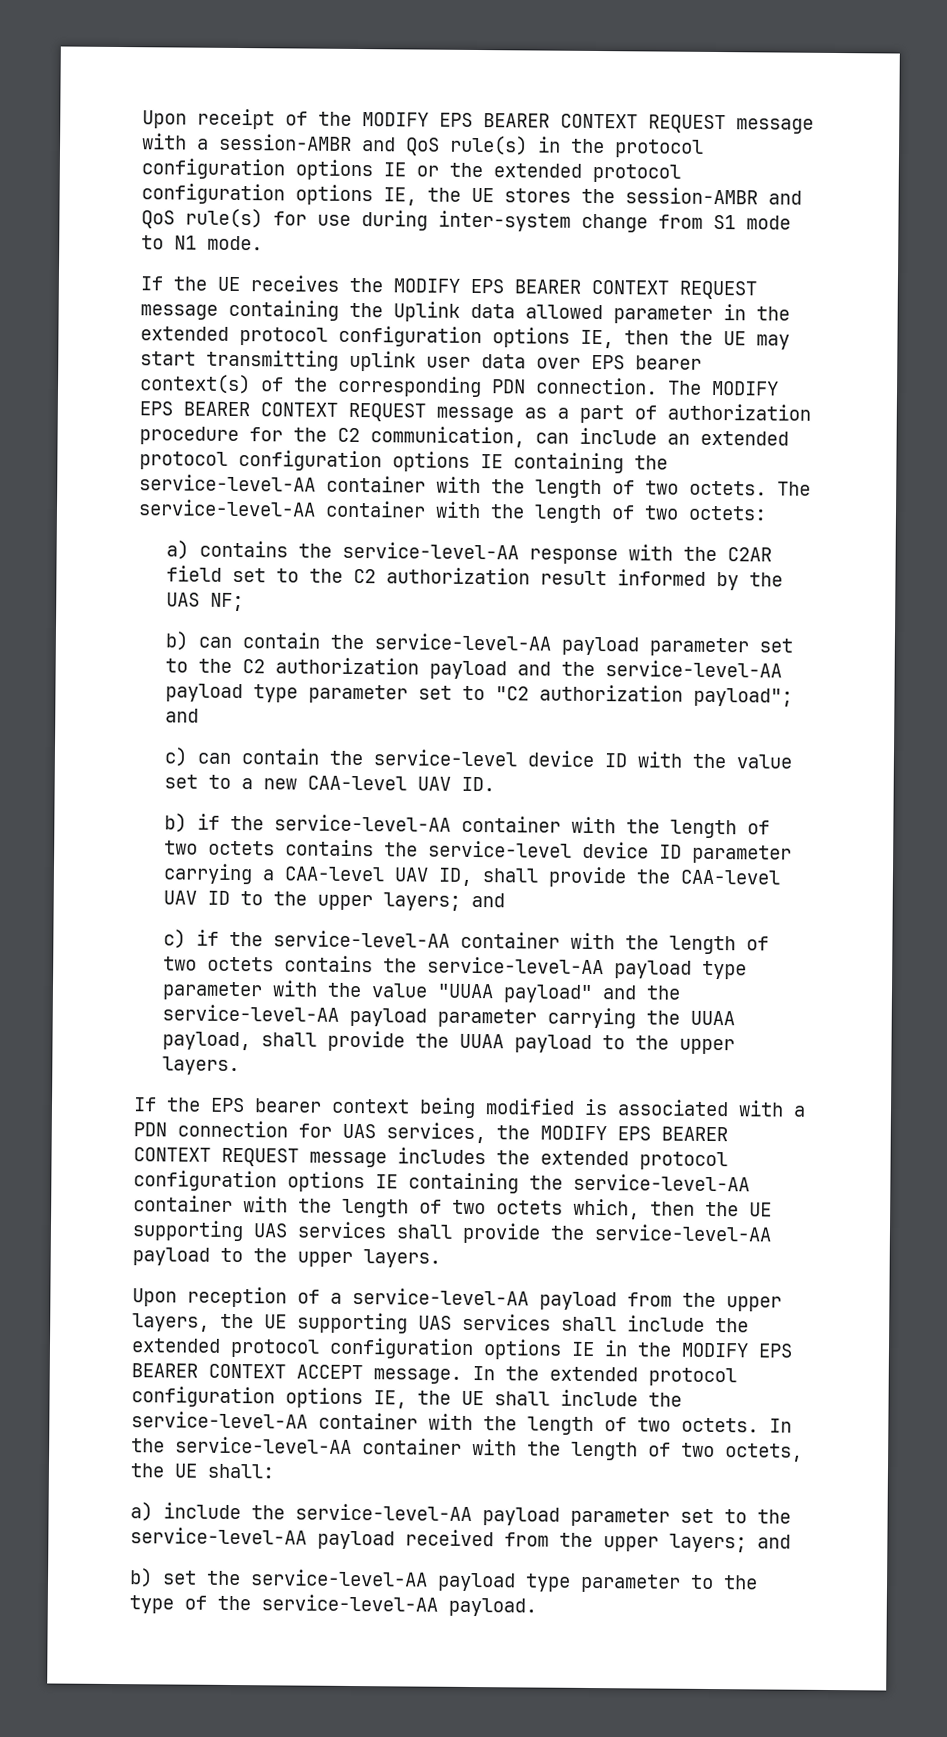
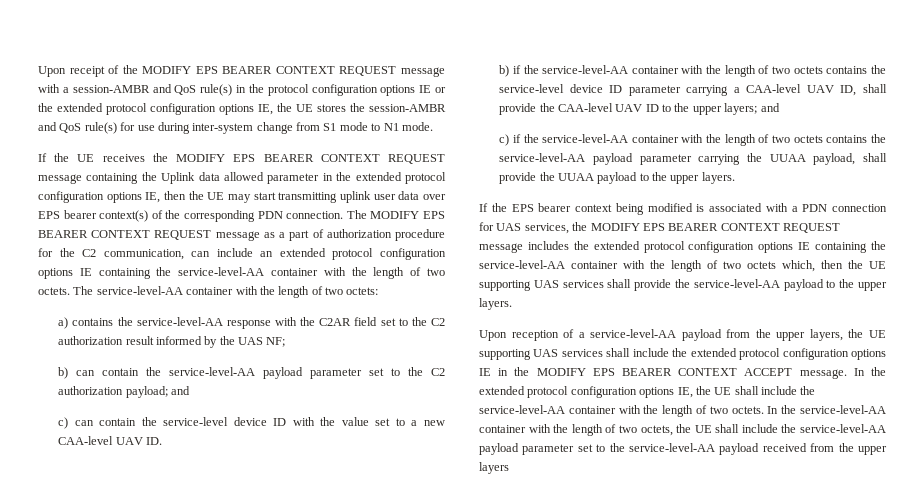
- b) can contain the service-level-AA payload parameter set to the C2 authorization payload and the service-level-AA payload type parameter set to "C2 authorization payload"; and
+ b) can contain the service-level-AA payload parameter set to the C2 authorization payload; and
- c) if the service-level-AA container with the length of two octets contains the service-level-AA payload type parameter with the value "UUAA payload" and the service-level-AA payload parameter carrying the UUAA payload, shall provide the UUAA payload to the upper layers.
+ c) if the service-level-AA container with the length of two octets contains the service-level-AA payload parameter carrying the UUAA payload, shall provide the UUAA payload to the upper layers.
- In the service-level-AA container with the length of two octets, the UE shall:
- a) include the service-level-AA payload parameter set to the service-level-AA payload received from the upper layers; and
- b) set the service-level-AA payload type parameter to the type of the service-level-AA payload.
+ In the service-level-AA container with the length of two octets, the UE shall include the service-level-AA payload parameter set to the service-level-AA payload received from the upper layers

